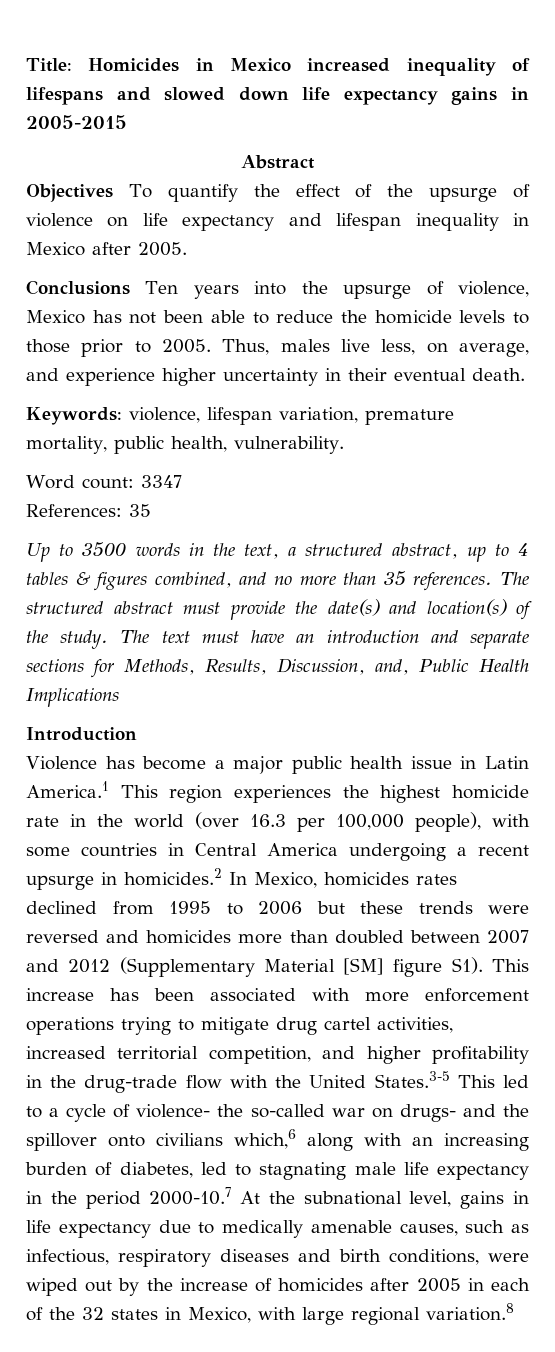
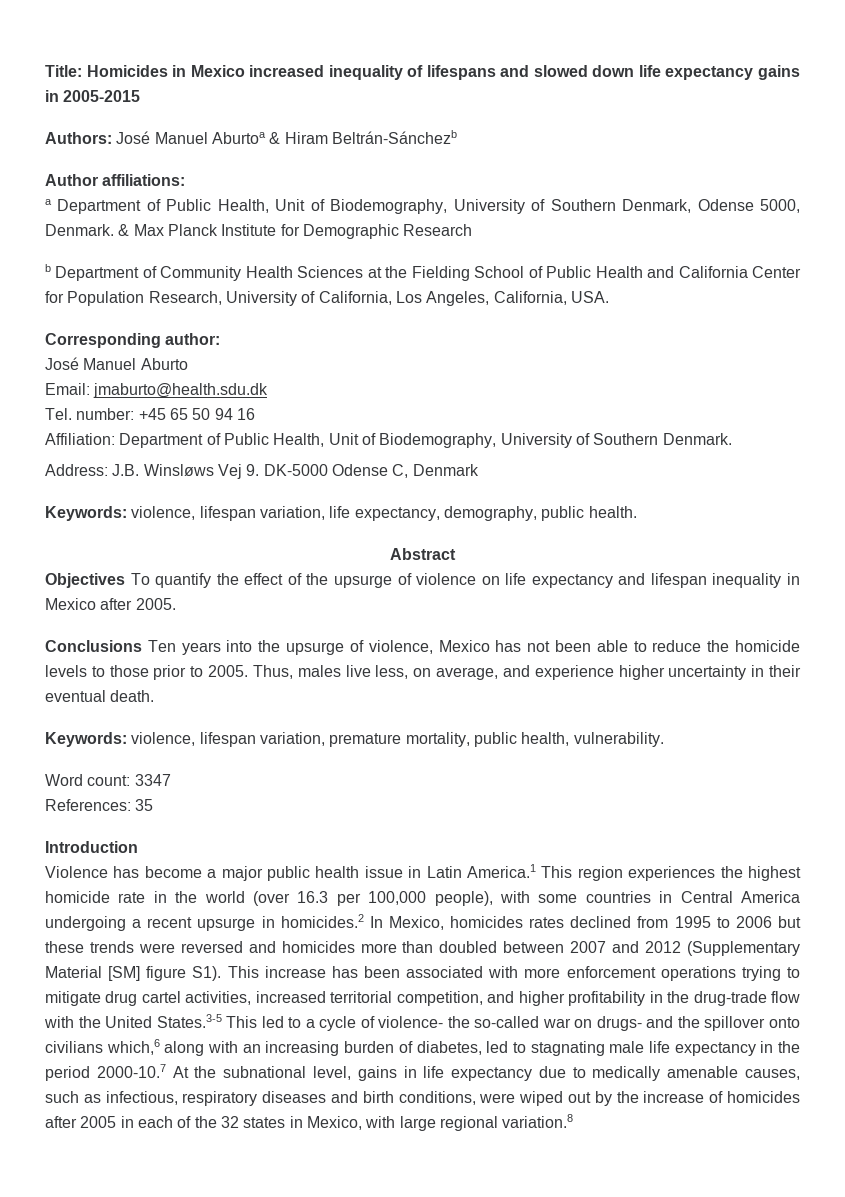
+ Authors: José Manuel Aburtoa & Hiram Beltrán-Sánchezb
+ Author affiliations:
+ a Department of Public Health, Unit of Biodemography, University of Southern Denmark, Odense 5000, Denmark. & Max Planck Institute for Demographic Research
+ b Department of Community Health Sciences at the Fielding School of Public Health and California Center for Population Research, University of California, Los Angeles, California, USA.
+ Corresponding author:
+ José Manuel Aburto
+ Email: jmaburto@health.sdu.dk
+ Tel. number: +45 65 50 94 16
+ Affiliation: Department of Public Health, Unit of Biodemography, University of Southern Denmark.
+ Address: J.B. Winsløws Vej 9. DK-5000 Odense C, Denmark
+ Keywords: violence, lifespan variation, life expectancy, demography, public health.
- Up to 3500 words in the text, a structured abstract, up to 4 tables & figures combined, and no more than 35 references. The structured abstract must provide the date(s) and location(s) of the study. The text must have an introduction and separate sections for Methods, Results, Discussion, and, Public Health Implications

